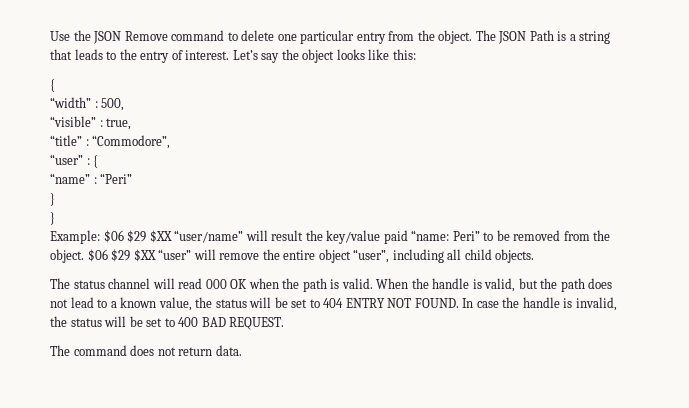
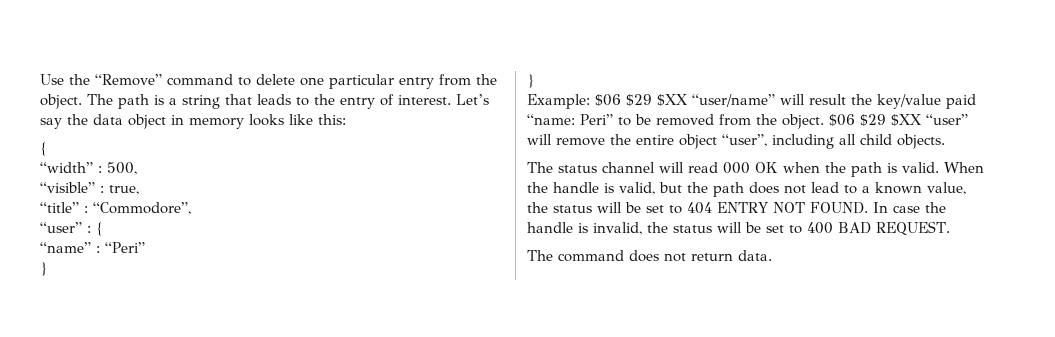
- Use the JSON Remove command to delete one particular entry from the object.
+ Use the “Remove” command to delete one particular entry from the object.
- The JSON Path is a string that leads to the entry of interest.
+ The path is a string that leads to the entry of interest.
- Let’s say the object looks like this:
+ Let’s say the data object in memory looks like this:

